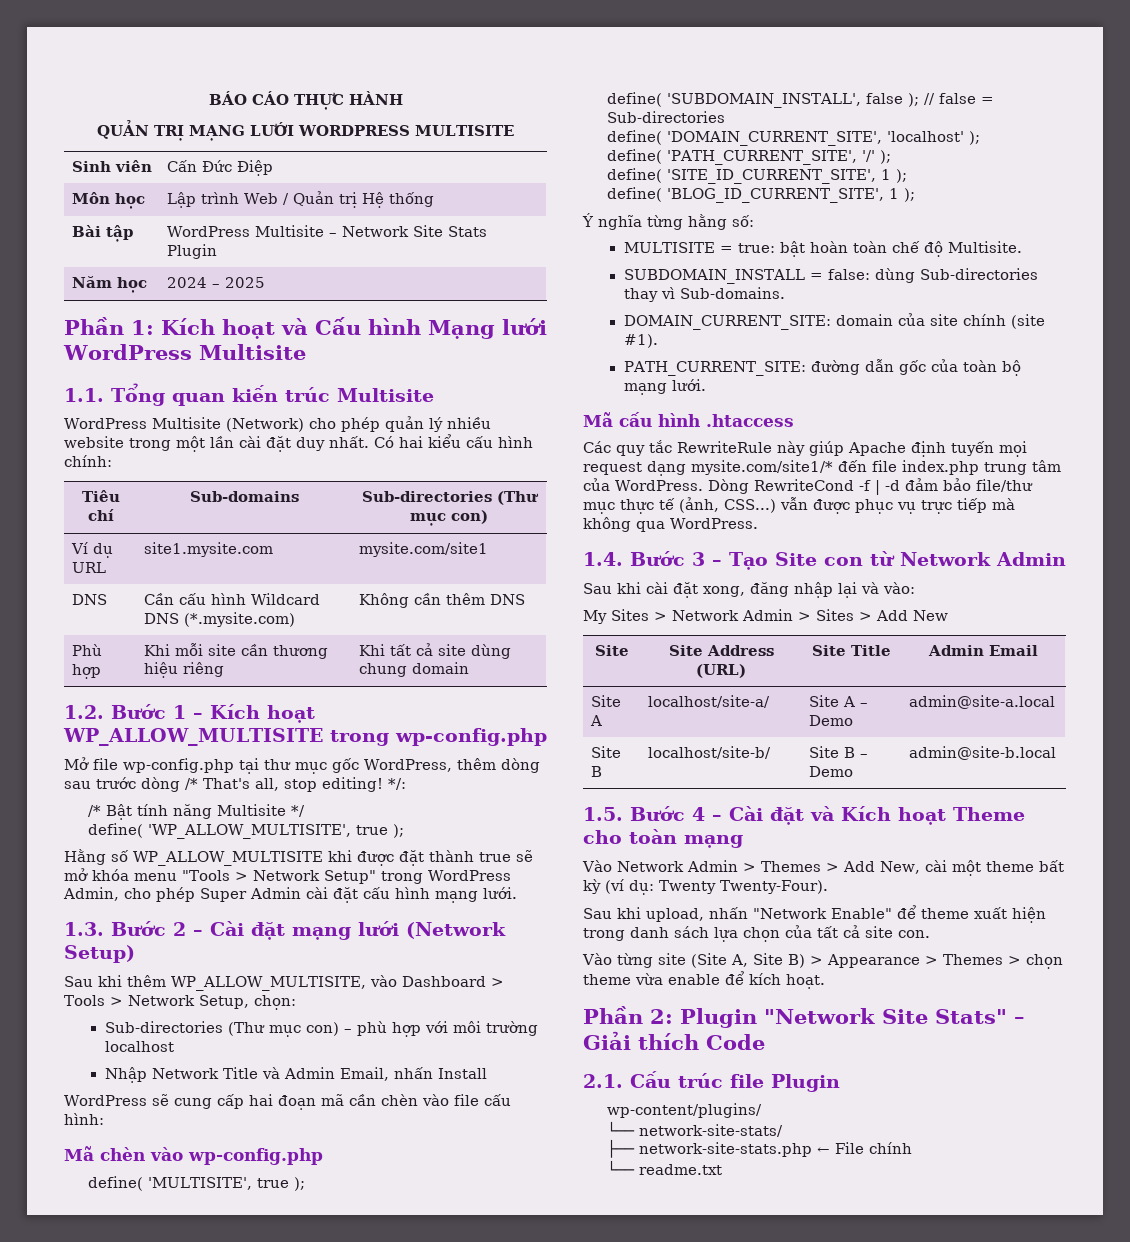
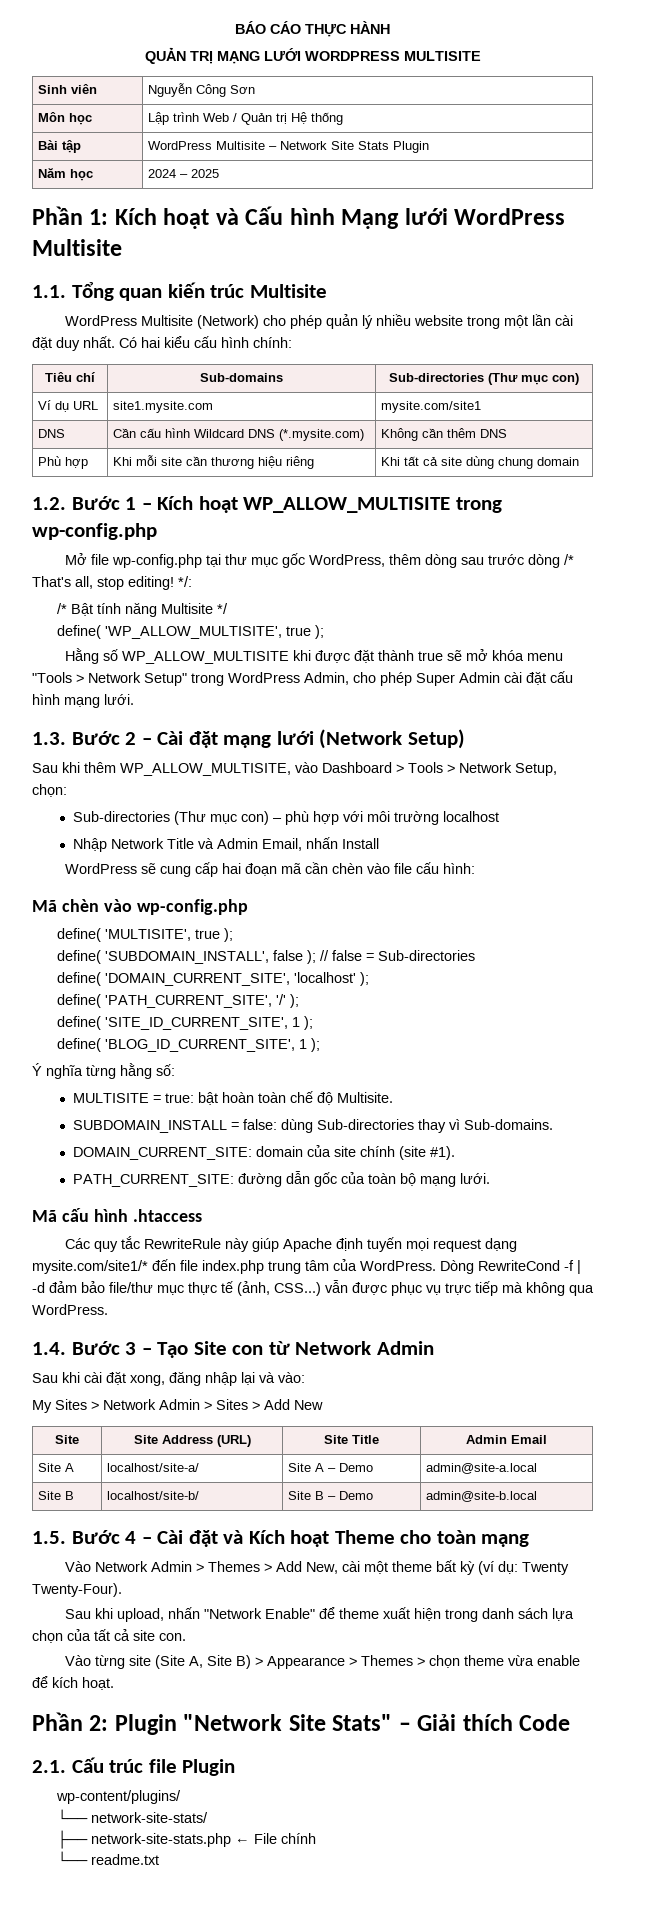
- Sinh viên | Cấn Đức Điệp
+ Sinh viên | Nguyễn Công Sơn

